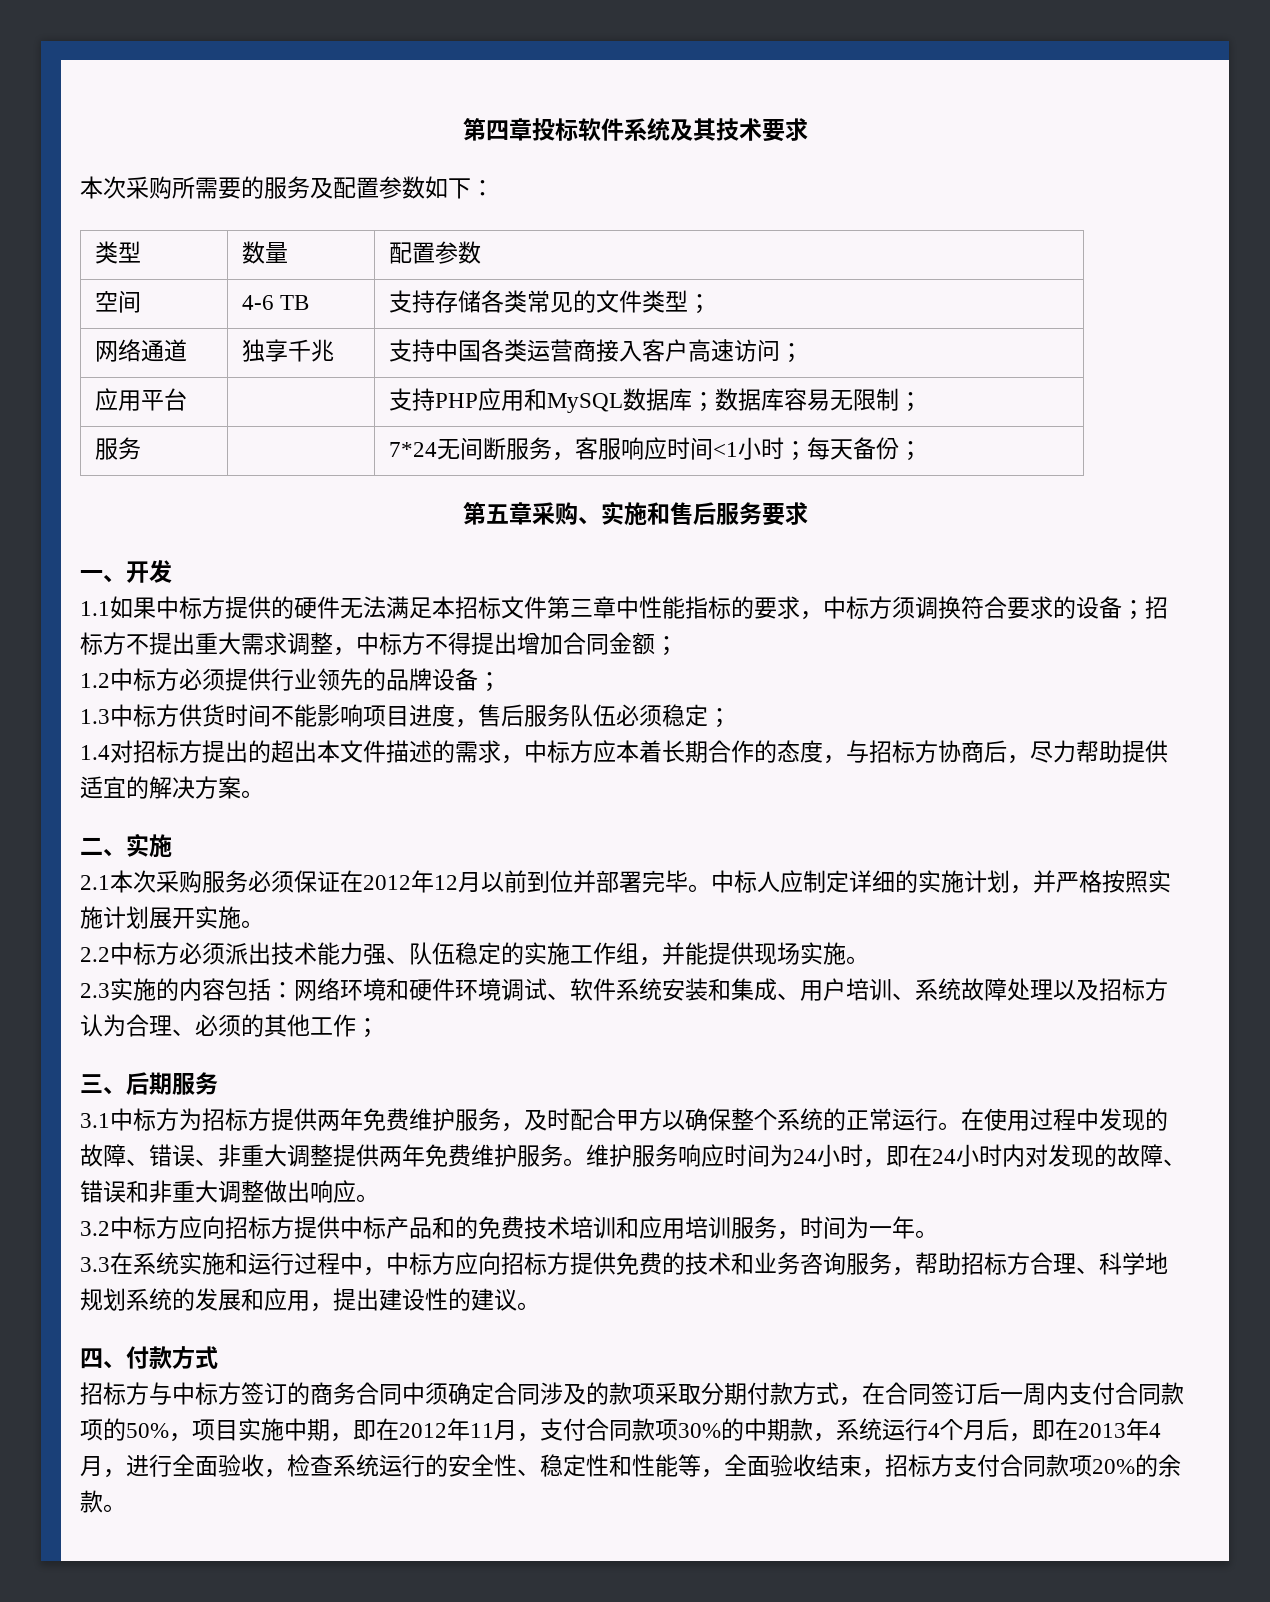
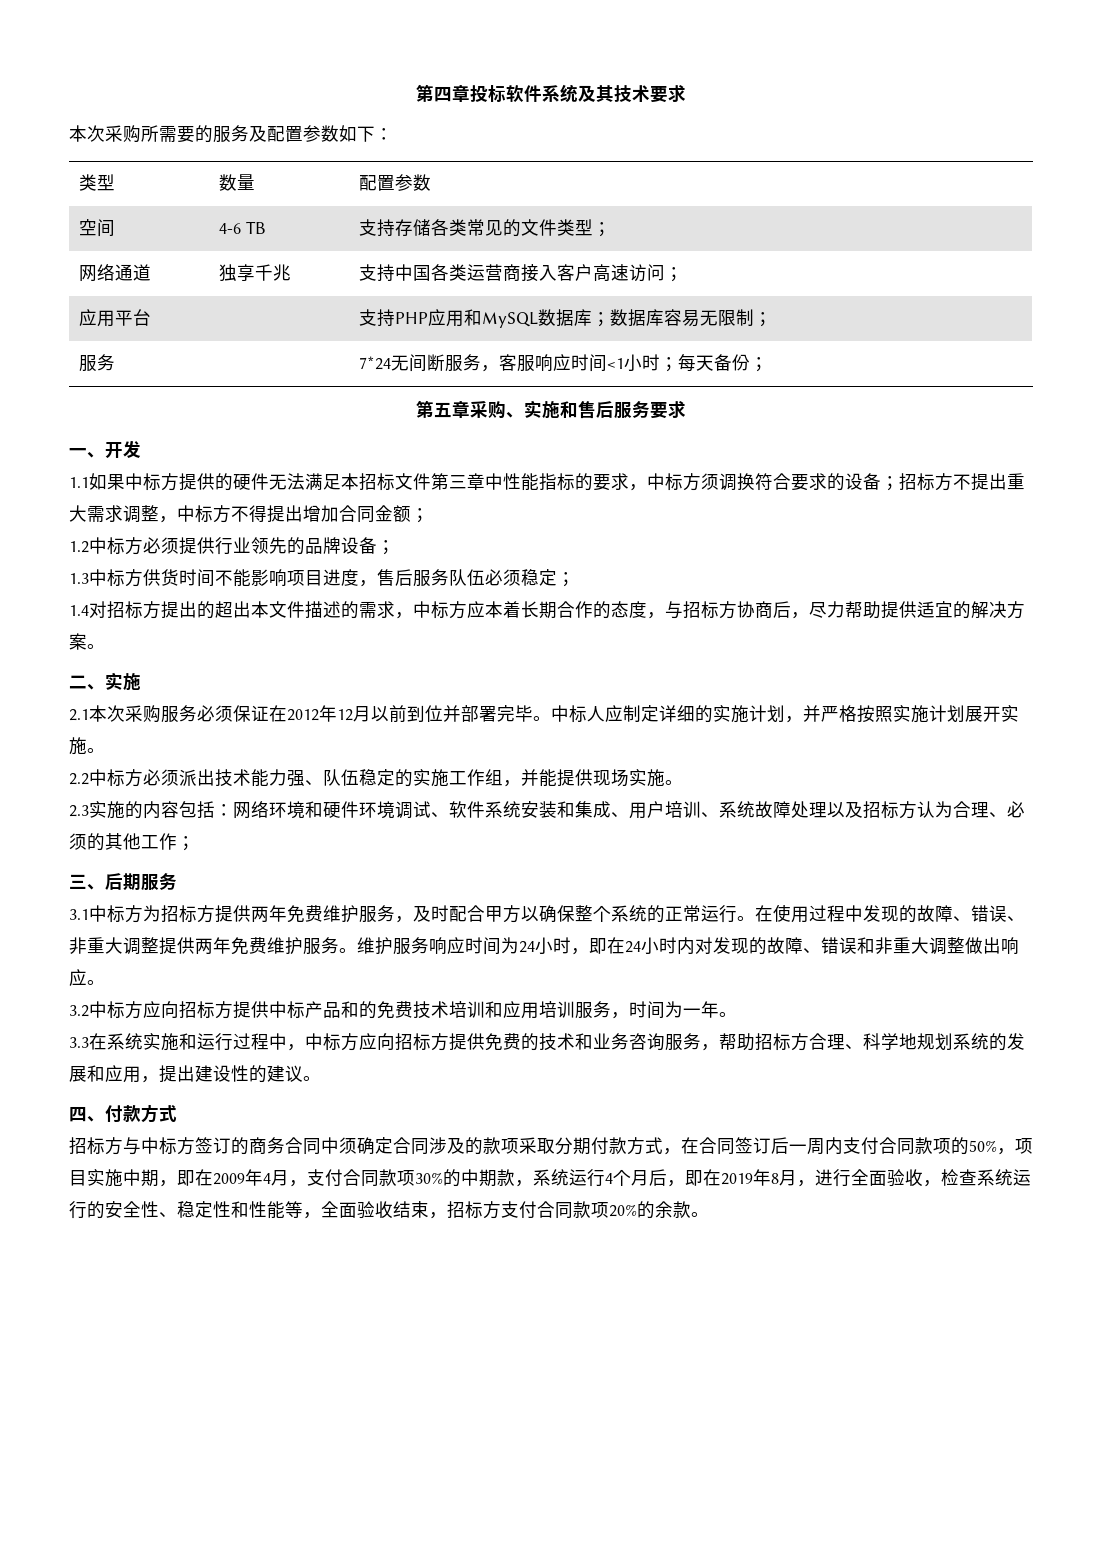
- 招标方与中标方签订的商务合同中须确定合同涉及的款项采取分期付款方式，在合同签订后一周内支付合同款项的50%，项目实施中期，即在2012年11月，支付合同款项30%的中期款，系统运行4个月后，即在2013年4月，进行全面验收，检查系统运行的安全性、稳定性和性能等，全面验收结束，招标方支付合同款项20%的余款。
+ 招标方与中标方签订的商务合同中须确定合同涉及的款项采取分期付款方式，在合同签订后一周内支付合同款项的50%，项目实施中期，即在2009年4月，支付合同款项30%的中期款，系统运行4个月后，即在2019年8月，进行全面验收，检查系统运行的安全性、稳定性和性能等，全面验收结束，招标方支付合同款项20%的余款。

